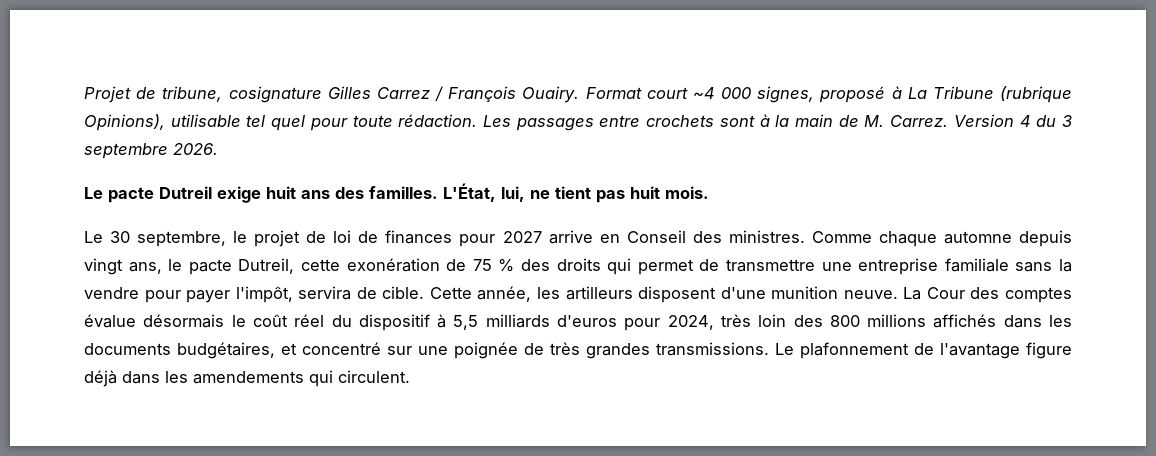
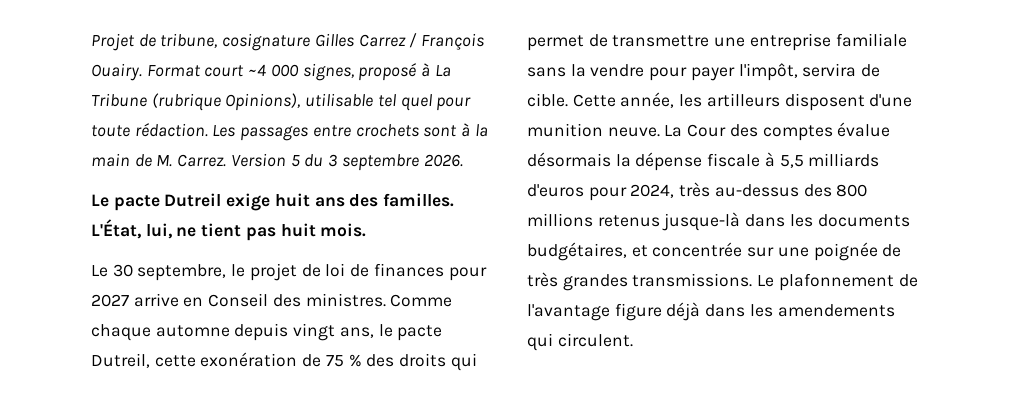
- Version 4 du 3 septembre 2026.
+ Version 5 du 3 septembre 2026.
- La Cour des comptes évalue désormais le coût réel du dispositif à 5,5 milliards d'euros pour 2024, très loin des 800 millions affichés dans les documents budgétaires, et concentré sur une poignée de très grandes transmissions.
+ La Cour des comptes évalue désormais la dépense fiscale à 5,5 milliards d'euros pour 2024, très au-dessus des 800 millions retenus jusque-là dans les documents budgétaires, et concentrée sur une poignée de très grandes transmissions.

